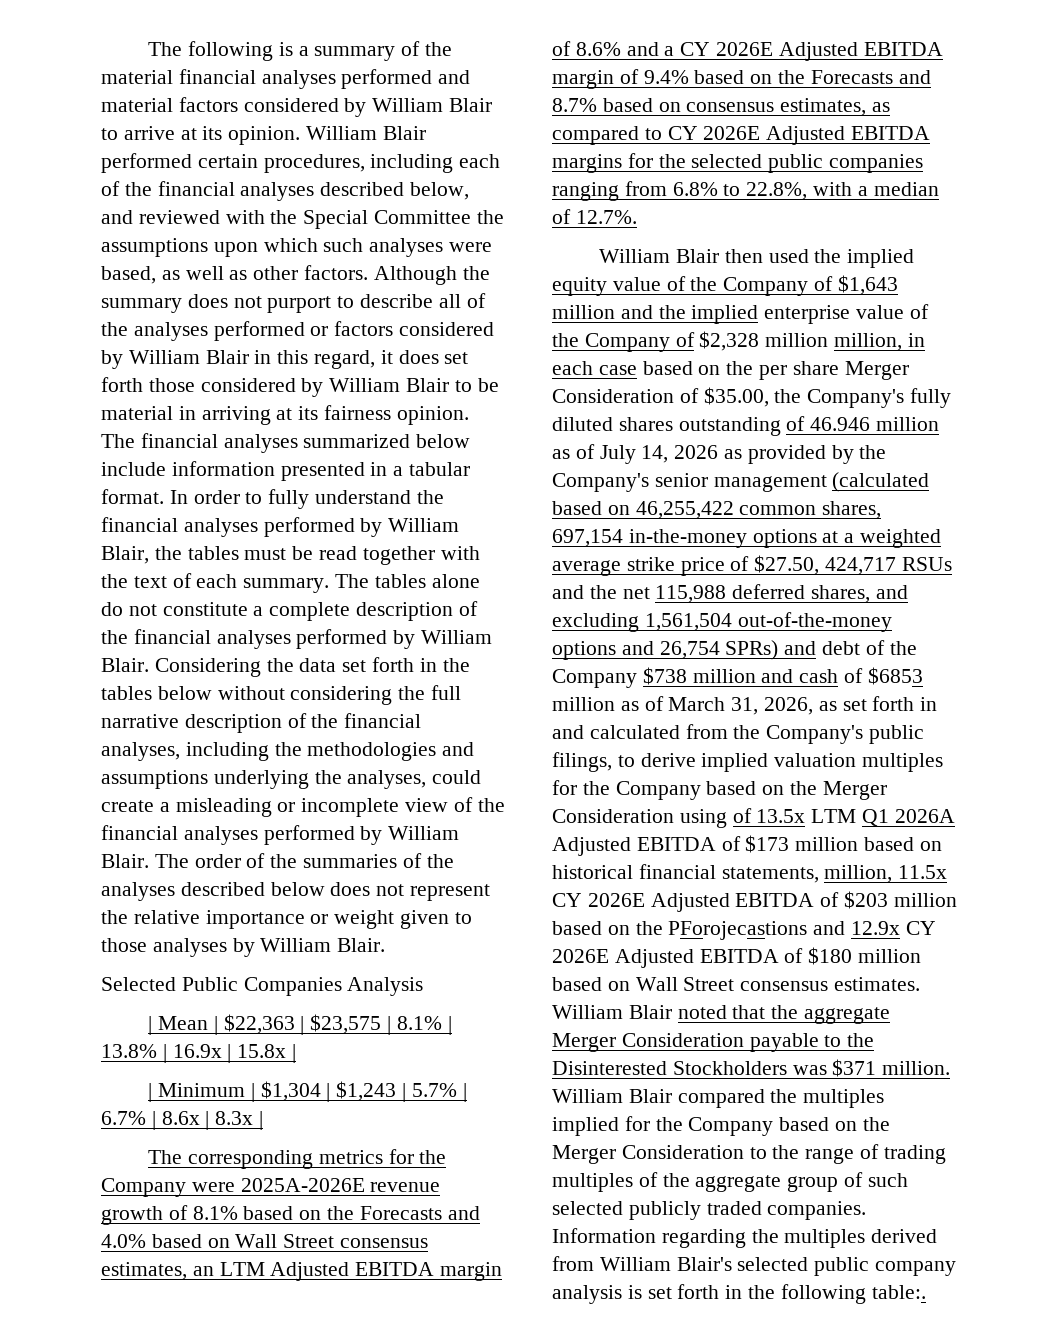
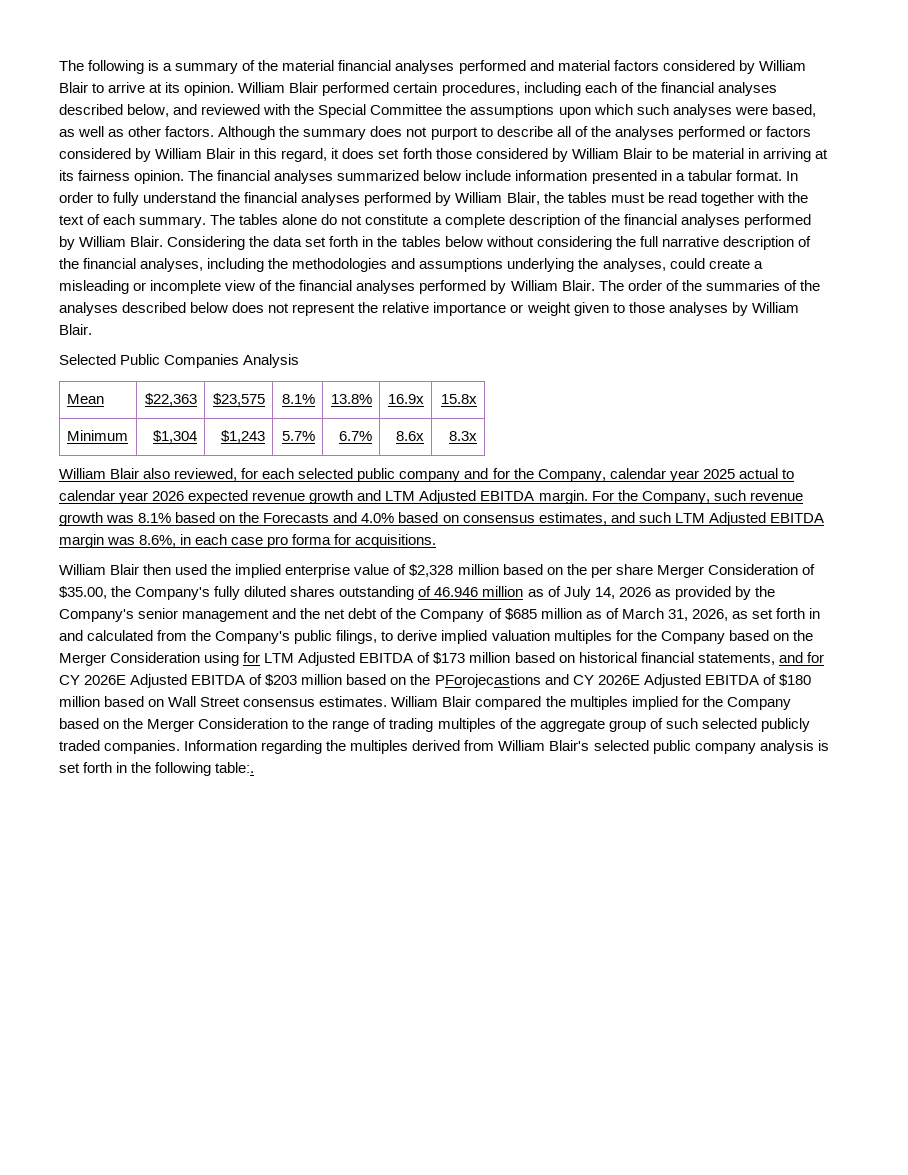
- | Mean | $22,363 | $23,575 | 8.1% | 13.8% | 16.9x | 15.8x |
- | Minimum | $1,304 | $1,243 | 5.7% | 6.7% | 8.6x | 8.3x |
- The corresponding metrics for the Company were 2025A-2026E revenue growth of 8.1% based on the Forecasts and 4.0% based on Wall Street consensus estimates, an LTM Adjusted EBITDA margin of 8.6% and a CY 2026E Adjusted EBITDA margin of 9.4% based on the Forecasts and 8.7% based on consensus estimates, as compared to CY 2026E Adjusted EBITDA margins for the selected public companies ranging from 6.8% to 22.8%, with a median of 12.7%.
+ Mean | $22,363 | $23,575 | 8.1% | 13.8% | 16.9x | 15.8x
+ Minimum | $1,304 | $1,243 | 5.7% | 6.7% | 8.6x | 8.3x
+ William Blair also reviewed, for each selected public company and for the Company, calendar year 2025 actual to calendar year 2026 expected revenue growth and LTM Adjusted EBITDA margin. For the Company, such revenue growth was 8.1% based on the Forecasts and 4.0% based on consensus estimates, and such LTM Adjusted EBITDA margin was 8.6%, in each case pro forma for acquisitions.
- William Blair then used the implied equity value of the Company of $1,643 million and the implied enterprise value of the Company of $2,328 million million, in each case based on the per share Merger Consideration of $35.00, the Company's fully diluted shares outstanding of 46.946 million as of July 14, 2026 as provided by the Company's senior management (calculated based on 46,255,422 common shares, 697,154 in-the-money options at a weighted average strike price of $27.50, 424,717 RSUs and the net 115,988 deferred shares, and excluding 1,561,504 out-of-the-money options and 26,754 SPRs) and debt of the Company $738 million and cash of $6853 million as of March 31, 2026, as set forth in and calculated from the Company's public filings, to derive implied valuation multiples for the Company based on the Merger Consideration using of 13.5x LTM Q1 2026A Adjusted EBITDA of $173 million based on historical financial statements, million, 11.5x CY 2026E Adjusted EBITDA of $203 million based on the PForojecastions and 12.9x CY 2026E Adjusted EBITDA of $180 million based on Wall Street consensus estimates.
+ William Blair then used the implied enterprise value of $2,328 million based on the per share Merger Consideration of $35.00, the Company's fully diluted shares outstanding of 46.946 million as of July 14, 2026 as provided by the Company's senior management and the net debt of the Company of $685 million as of March 31, 2026, as set forth in and calculated from the Company's public filings, to derive implied valuation multiples for the Company based on the Merger Consideration using for LTM Adjusted EBITDA of $173 million based on historical financial statements, and for CY 2026E Adjusted EBITDA of $203 million based on the PForojecastions and CY 2026E Adjusted EBITDA of $180 million based on Wall Street consensus estimates.
- William Blair noted that the aggregate Merger Consideration payable to the Disinterested Stockholders was $371 million. William Blair compared the multiples implied for the Company based on the Merger Consideration to the range of trading multiples of the aggregate group of such selected publicly traded companies.
+ William Blair compared the multiples implied for the Company based on the Merger Consideration to the range of trading multiples of the aggregate group of such selected publicly traded companies.

